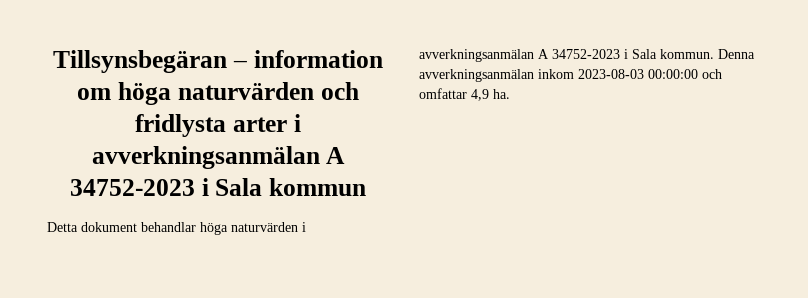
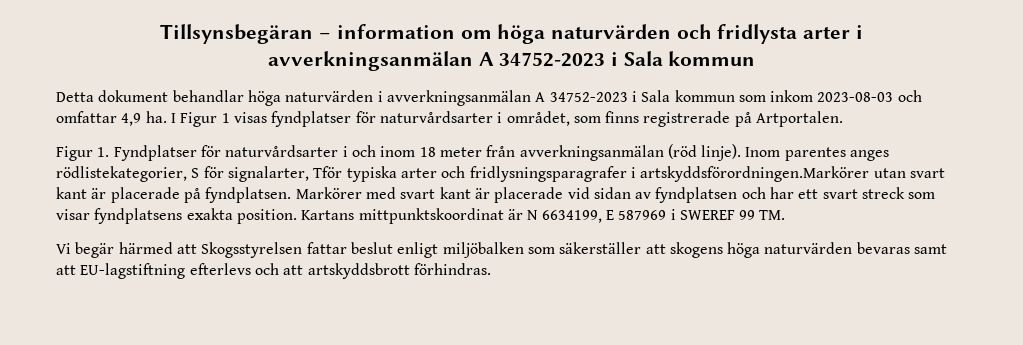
- Detta dokument behandlar höga naturvärden i avverkningsanmälan A 34752-2023 i Sala kommun. Denna avverkningsanmälan inkom 2023-08-03 00:00:00 och omfattar 4,9 ha.
+ Detta dokument behandlar höga naturvärden i avverkningsanmälan A 34752-2023 i Sala kommun som inkom 2023-08-03 och omfattar 4,9 ha.
+ I Figur 1 visas fyndplatser för naturvårdsarter i området, som finns registrerade på Artportalen.
+ Figur 1. Fyndplatser för naturvårdsarter i och inom 18 meter från avverkningsanmälan (röd linje). Inom parentes anges rödlistekategorier, S för signalarter, Tför typiska arter och fridlysningsparagrafer i artskyddsförordningen.Markörer utan svart kant är placerade på fyndplatsen. Markörer med svart kant är placerade vid sidan av fyndplatsen och har ett svart streck som visar fyndplatsens exakta position. Kartans mittpunktskoordinat är N 6634199, E 587969 i SWEREF 99 TM.
+ Vi begär härmed att Skogsstyrelsen fattar beslut enligt miljöbalken som säkerställer att skogens höga naturvärden bevaras samt att EU-lagstiftning efterlevs och att artskyddsbrott förhindras.

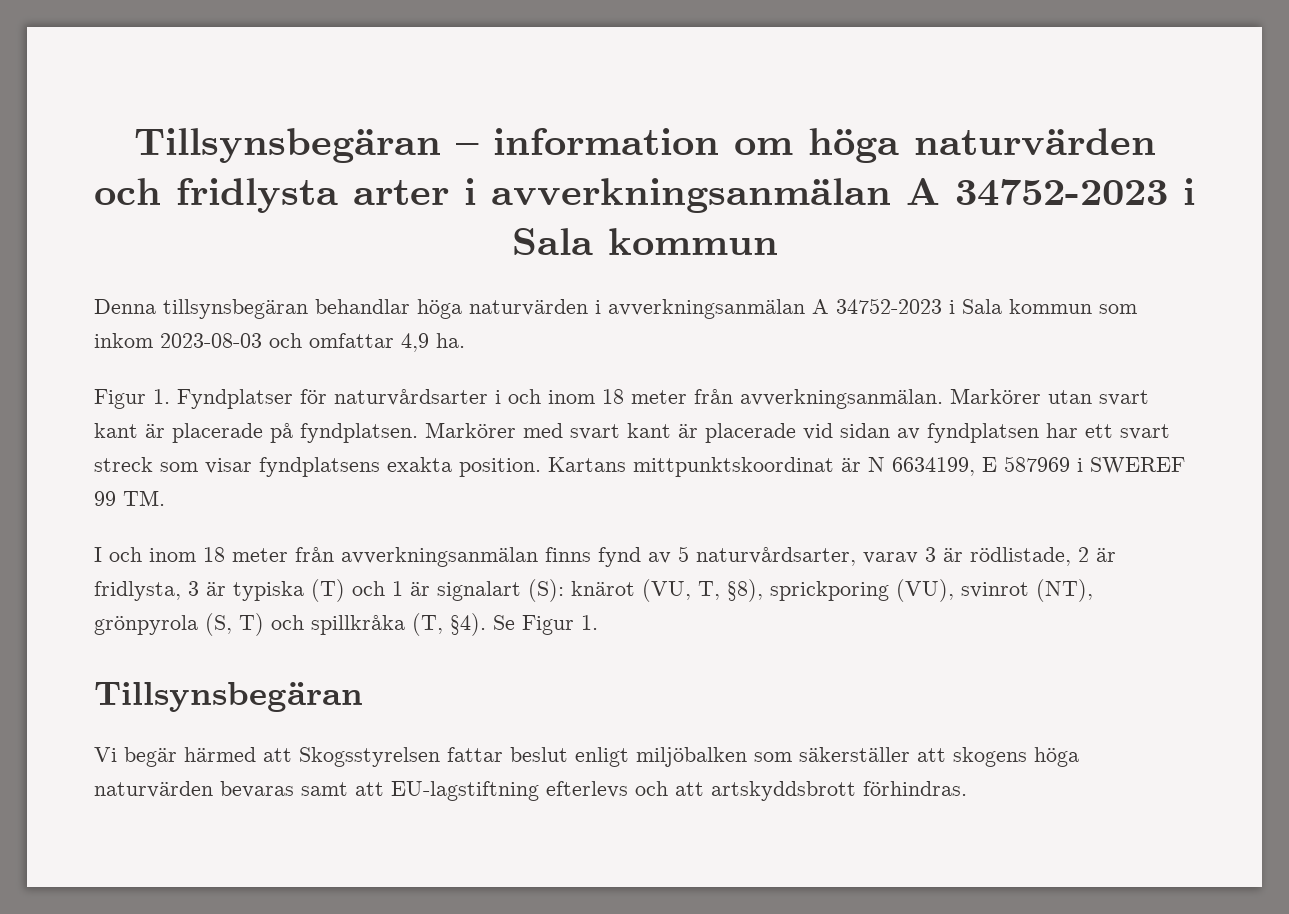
- Detta dokument behandlar höga naturvärden i avverkningsanmälan A 34752-2023 i Sala kommun som inkom 2023-08-03 och omfattar 4,9 ha. I Figur 1 visas fyndplatser för naturvårdsarter i området, som finns registrerade på Artportalen.
+ Denna tillsynsbegäran behandlar höga naturvärden i avverkningsanmälan A 34752-2023 i Sala kommun som inkom 2023-08-03 och omfattar 4,9 ha.
- Figur 1. Fyndplatser för naturvårdsarter i och inom 18 meter från avverkningsanmälan (röd linje). Inom parentes anges rödlistekategorier, S för signalarter, Tför typiska arter och fridlysningsparagrafer i artskyddsförordningen.Markörer utan svart kant är placerade på fyndplatsen.
+ Figur 1. Fyndplatser för naturvårdsarter i och inom 18 meter från avverkningsanmälan. Markörer utan svart kant är placerade på fyndplatsen.
- Markörer med svart kant är placerade vid sidan av fyndplatsen och har ett svart streck som visar fyndplatsens exakta position.
+ Markörer med svart kant är placerade vid sidan av fyndplatsen har ett svart streck som visar fyndplatsens exakta position.
+ I och inom 18 meter från avverkningsanmälan finns fynd av 5 naturvårdsarter, varav 3 är rödlistade, 2 är fridlysta, 3 är typiska (T) och 1 är signalart (S): knärot (VU, T, §8), sprickporing (VU), svinrot (NT), grönpyrola (S, T) och spillkråka (T, §4). Se Figur 1.
+ Tillsynsbegäran

